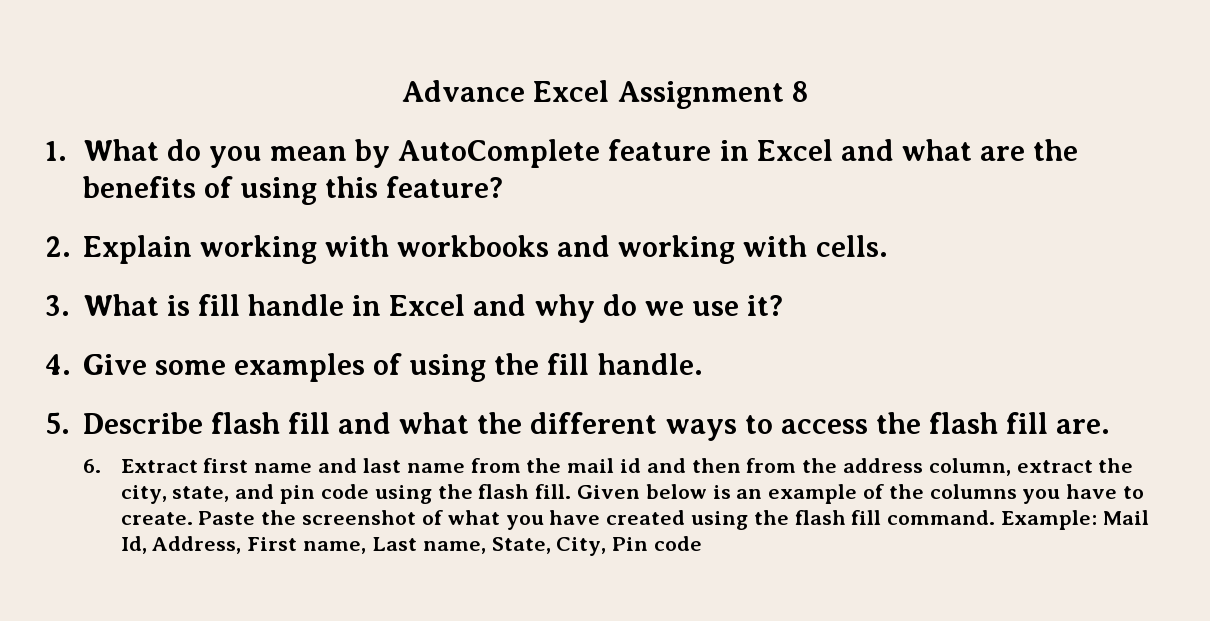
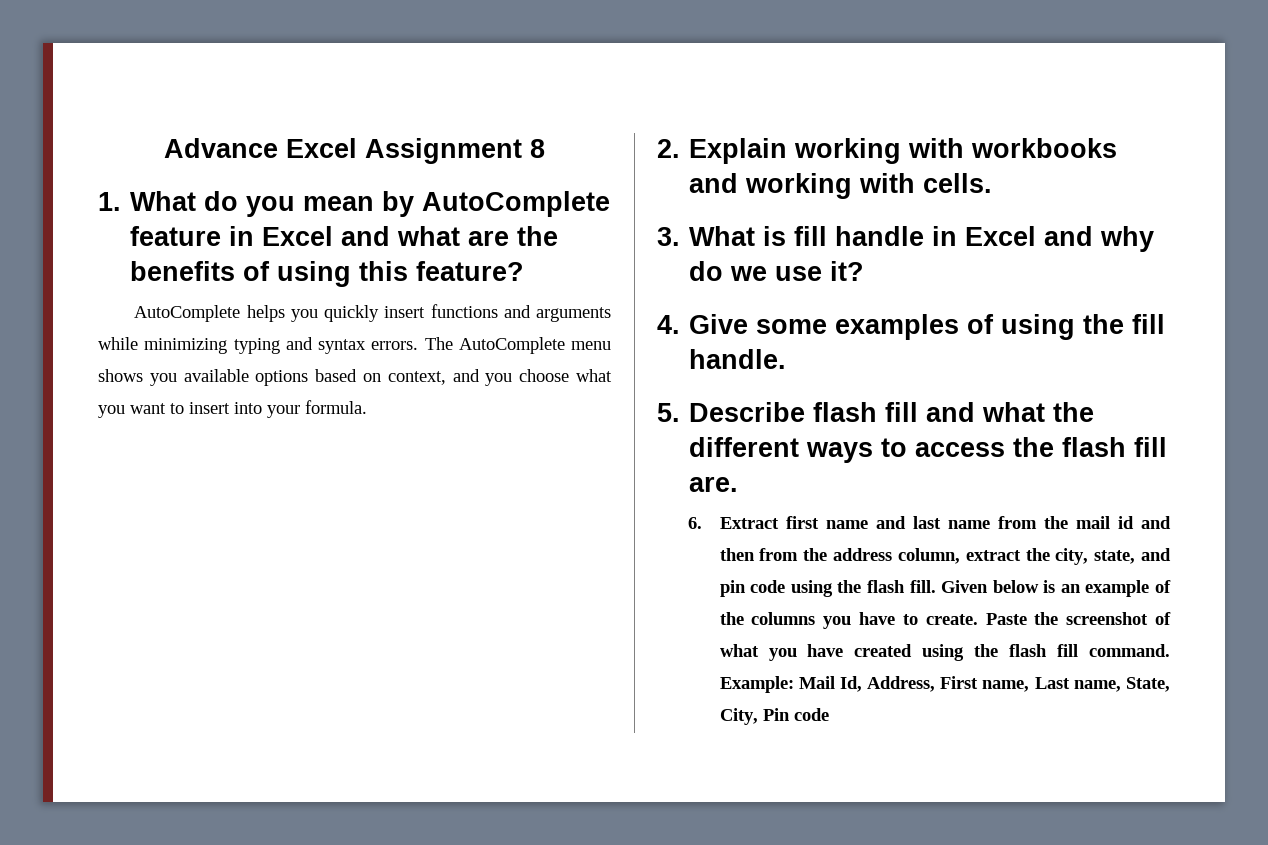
+ AutoComplete helps you quickly insert functions and arguments while minimizing typing and syntax errors. The AutoComplete menu shows you available options based on context, and you choose what you want to insert into your formula.

